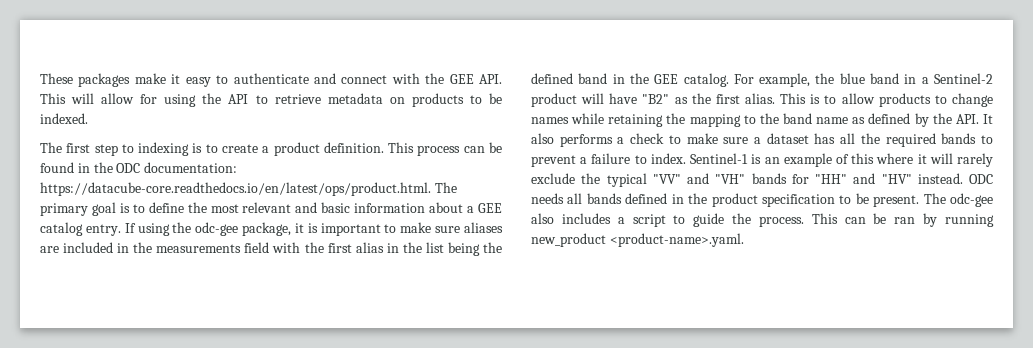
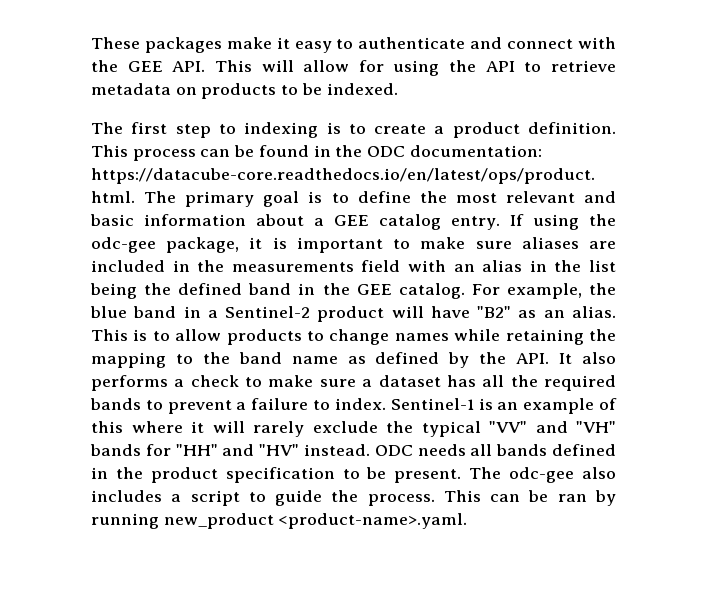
- If using the odc-gee package, it is important to make sure aliases are included in the measurements field with the first alias in the list being the defined band in the GEE catalog.
+ If using the odc-gee package, it is important to make sure aliases are included in the measurements field with an alias in the list being the defined band in the GEE catalog.
- For example, the blue band in a Sentinel-2 product will have "B2" as the first alias.
+ For example, the blue band in a Sentinel-2 product will have "B2" as an alias.

